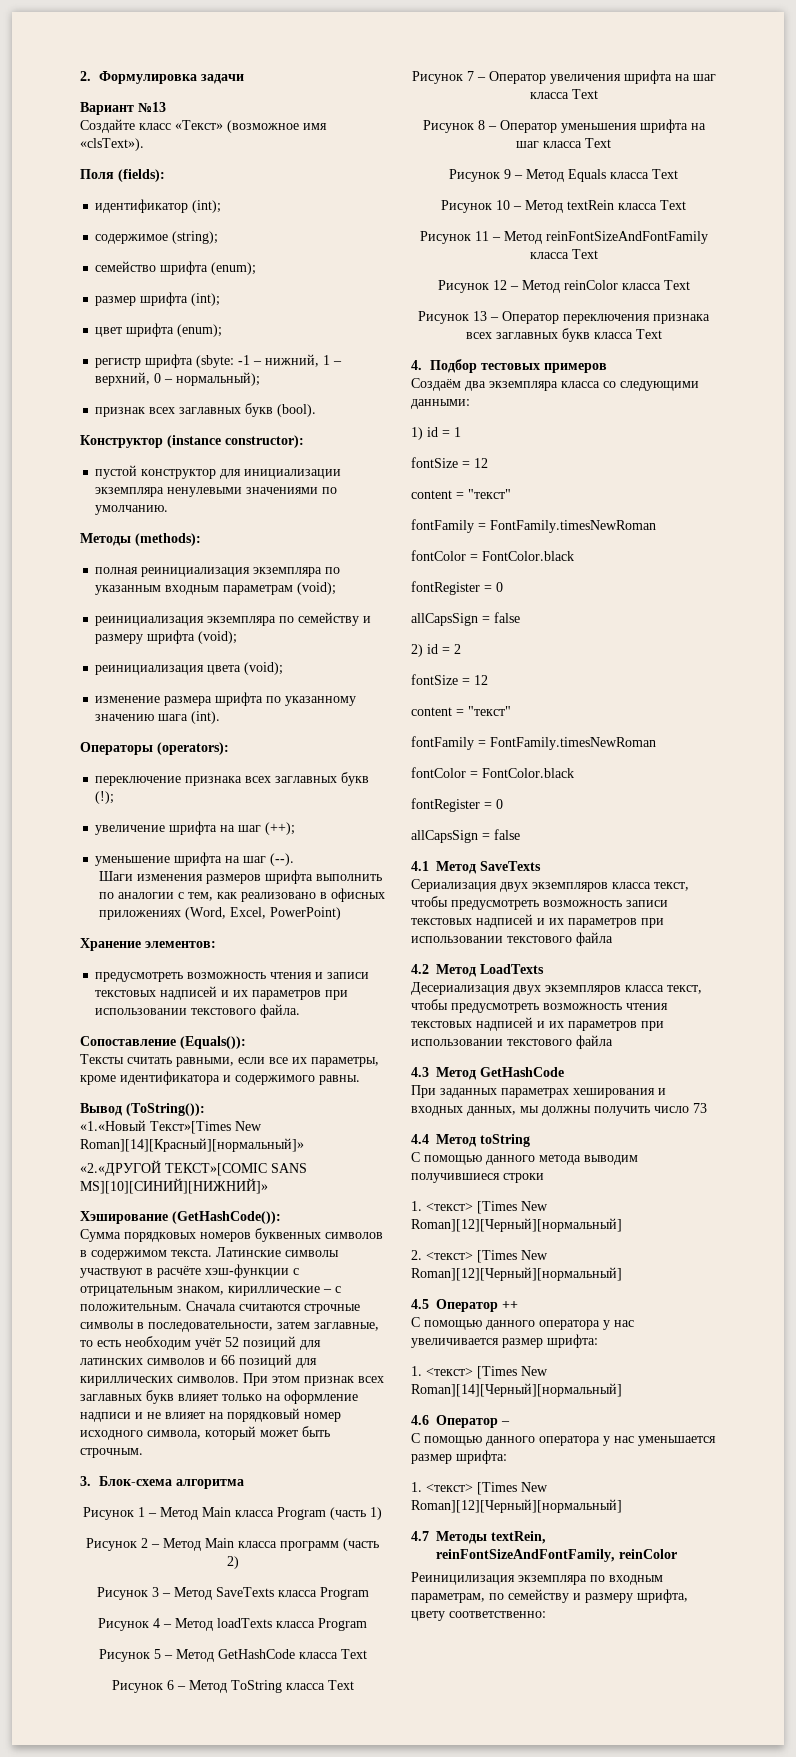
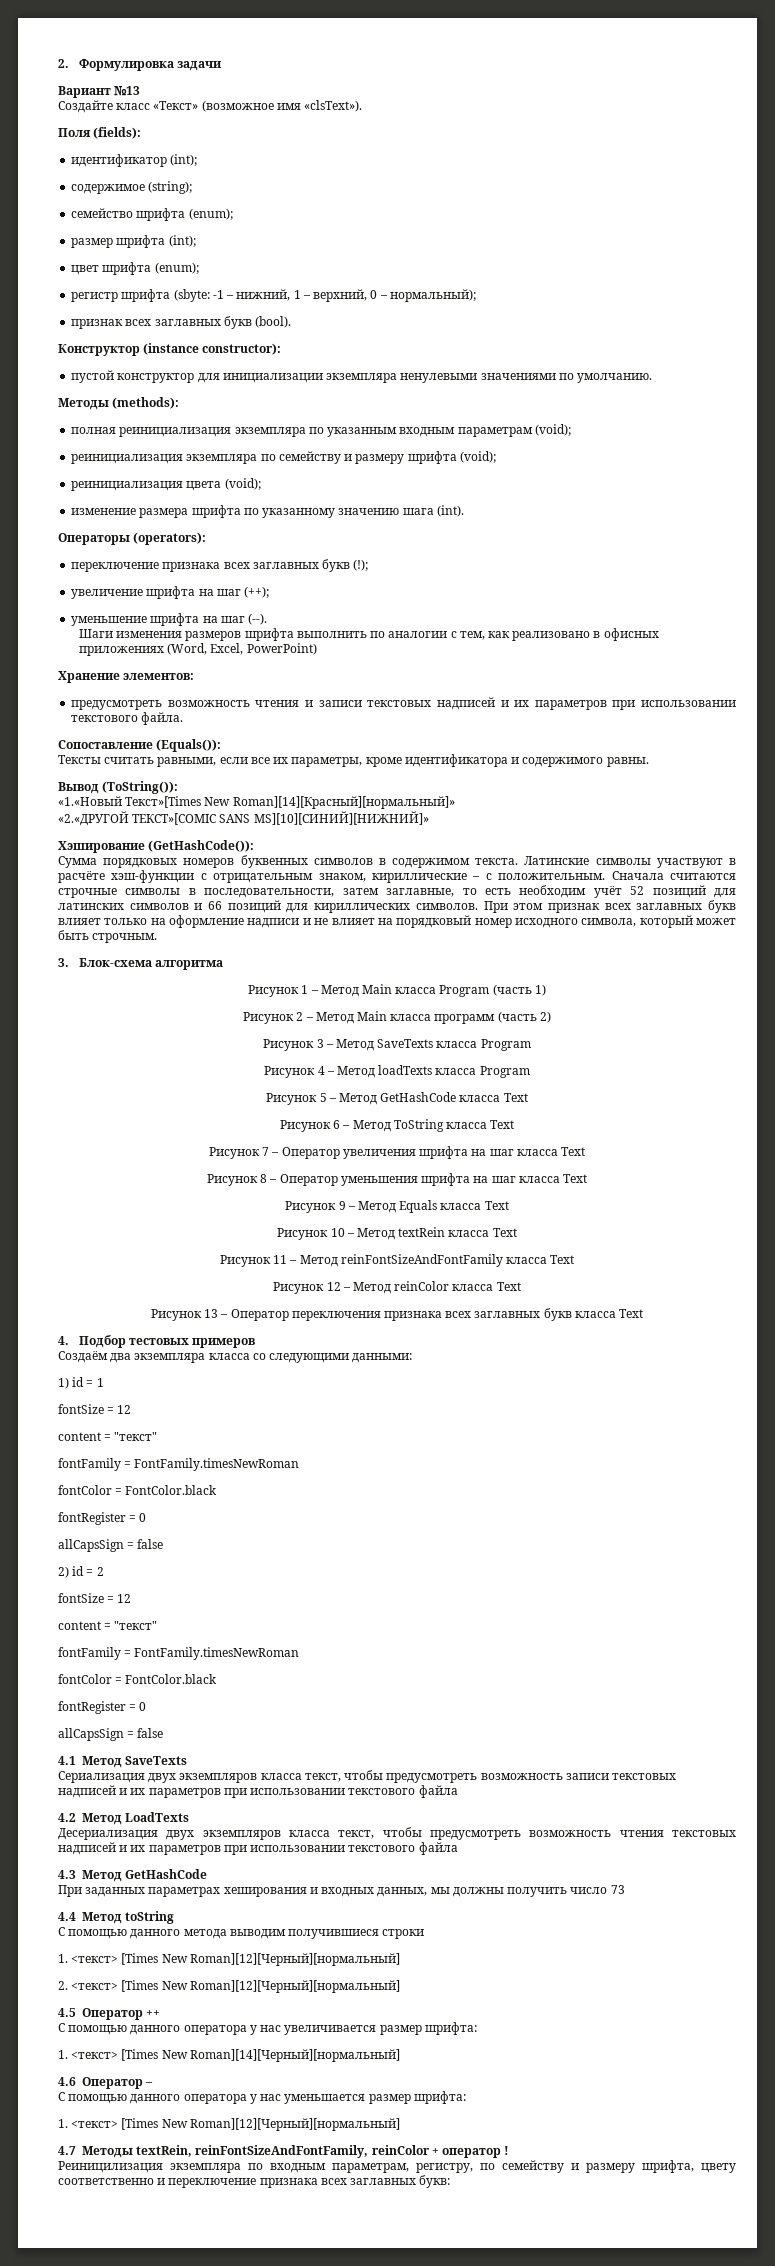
- 4.7 Методы textRein, reinFontSizeAndFontFamily, reinColor
+ 4.7 Методы textRein, reinFontSizeAndFontFamily, reinColor + оператор !
- Реиницилизация экземпляра по входным параметрам, по семейству и размеру шрифта, цвету соответственно:
+ Реиницилизация экземпляра по входным параметрам, регистру, по семейству и размеру шрифта, цвету соответственно и переключение признака всех заглавных букв:

